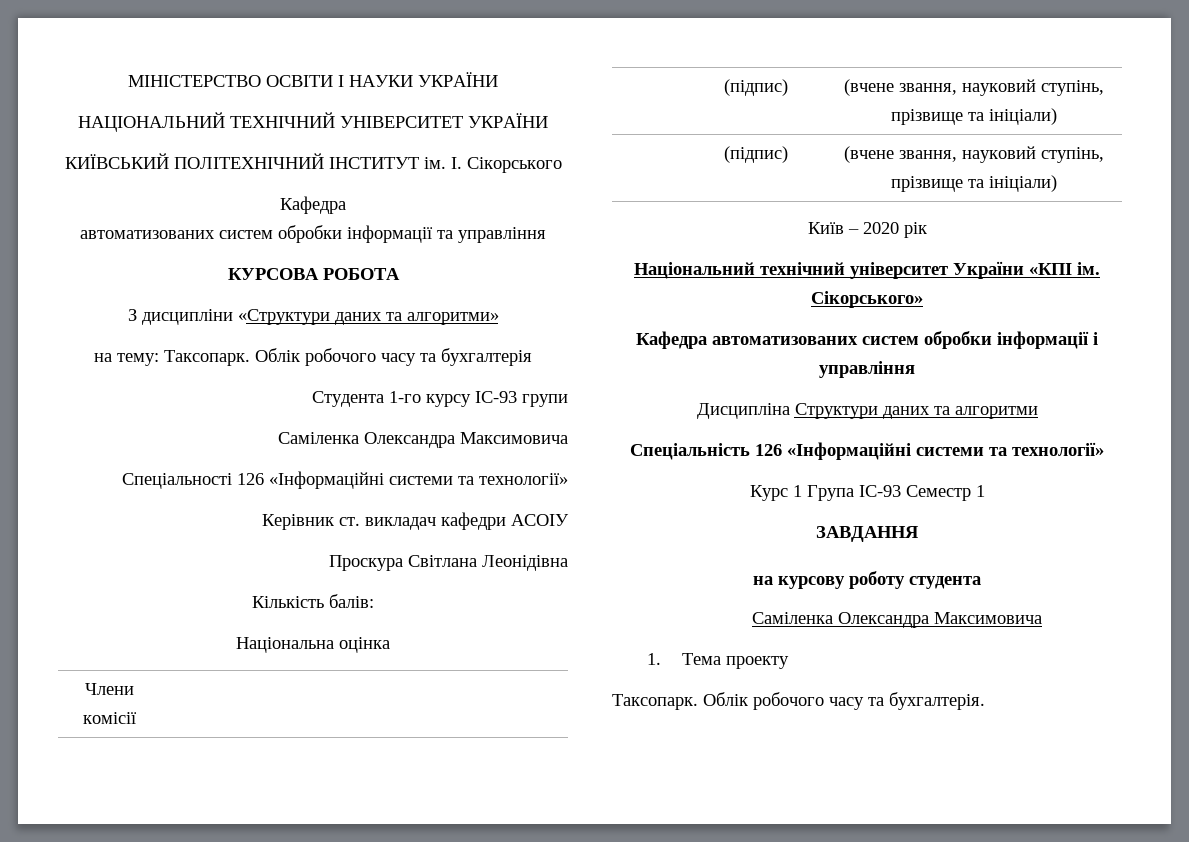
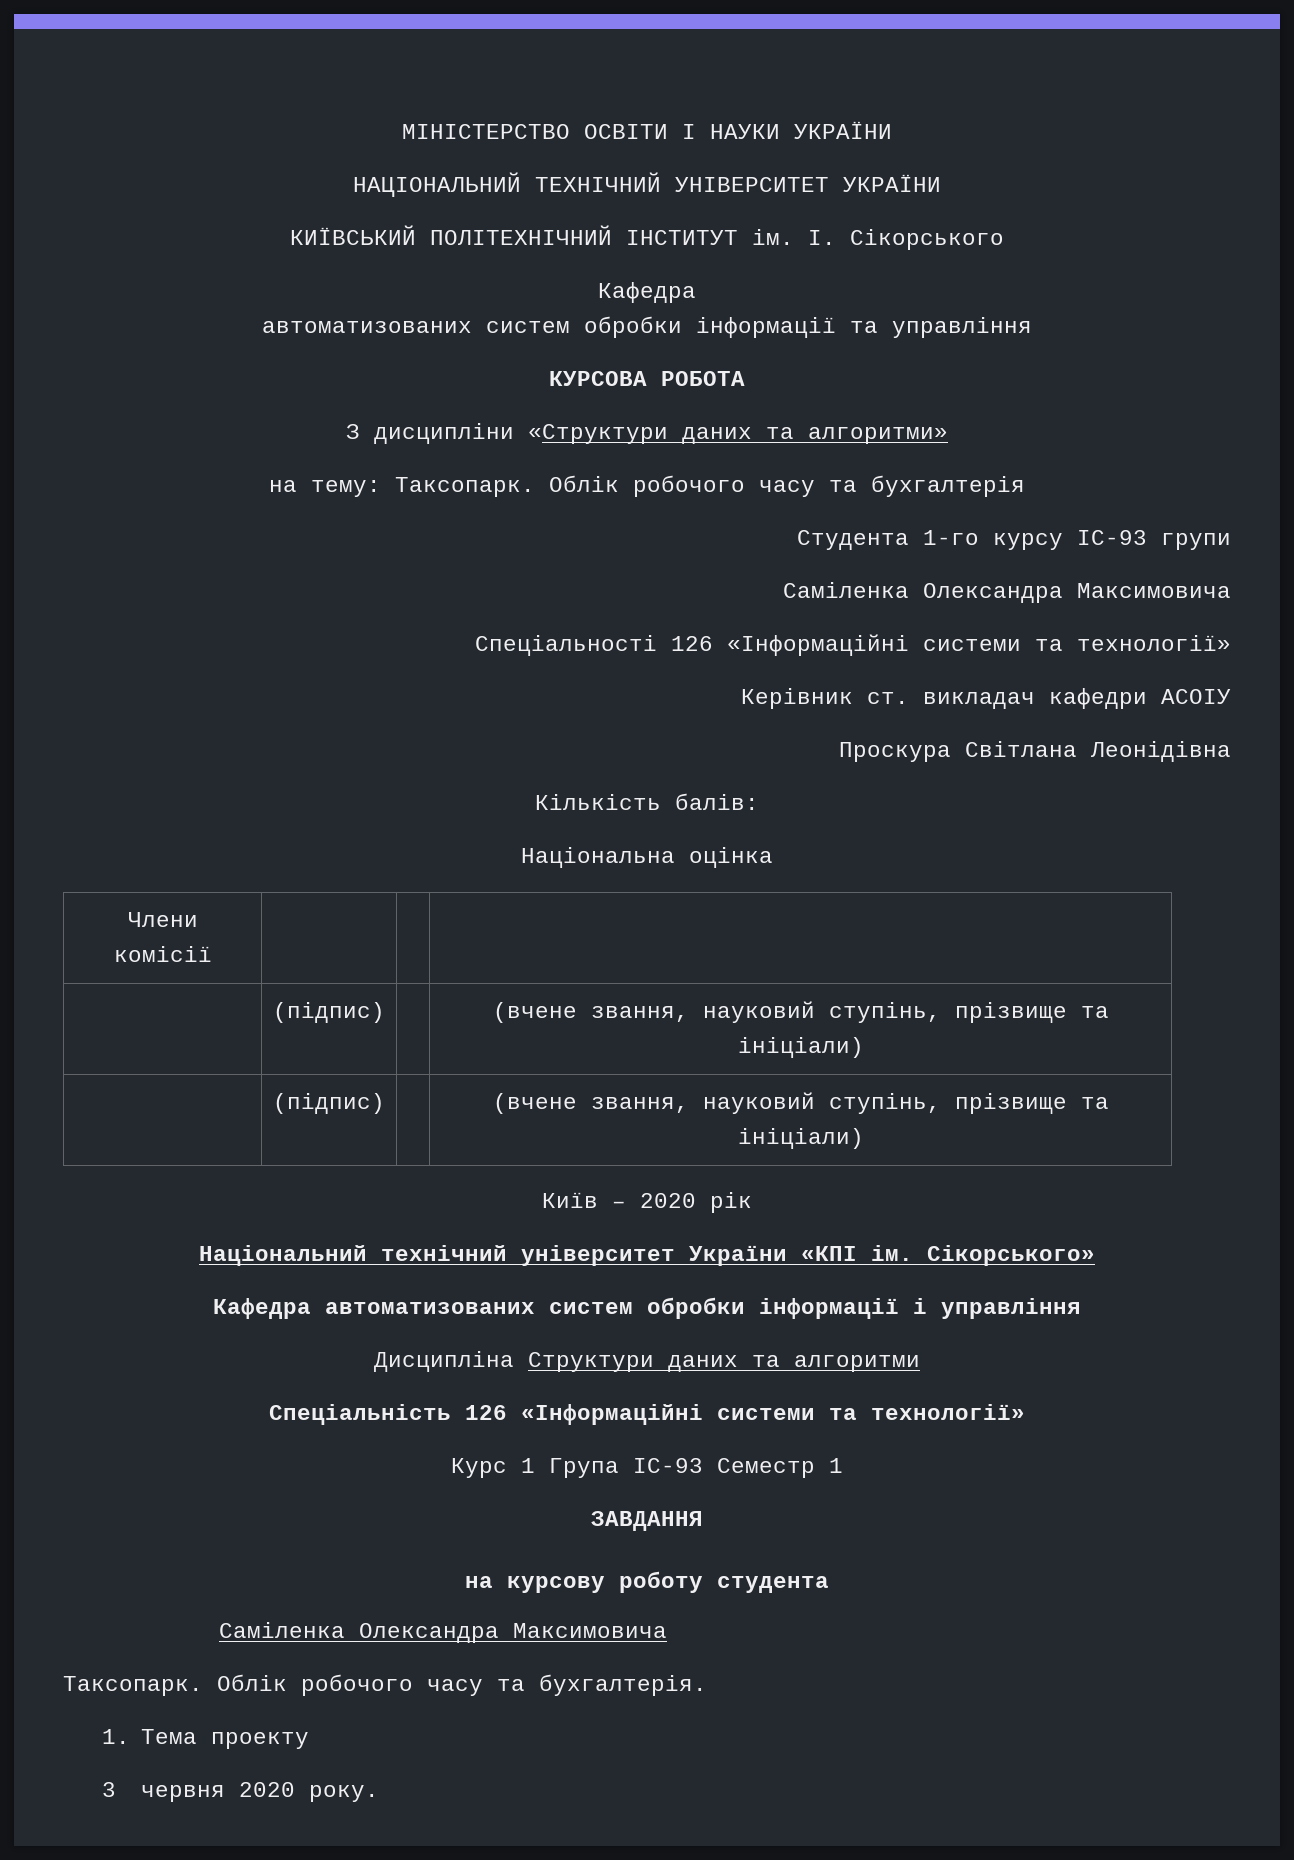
- 1. Тема проекту
+ 1. Тема проекту
+ 3 червня 2020 року.

